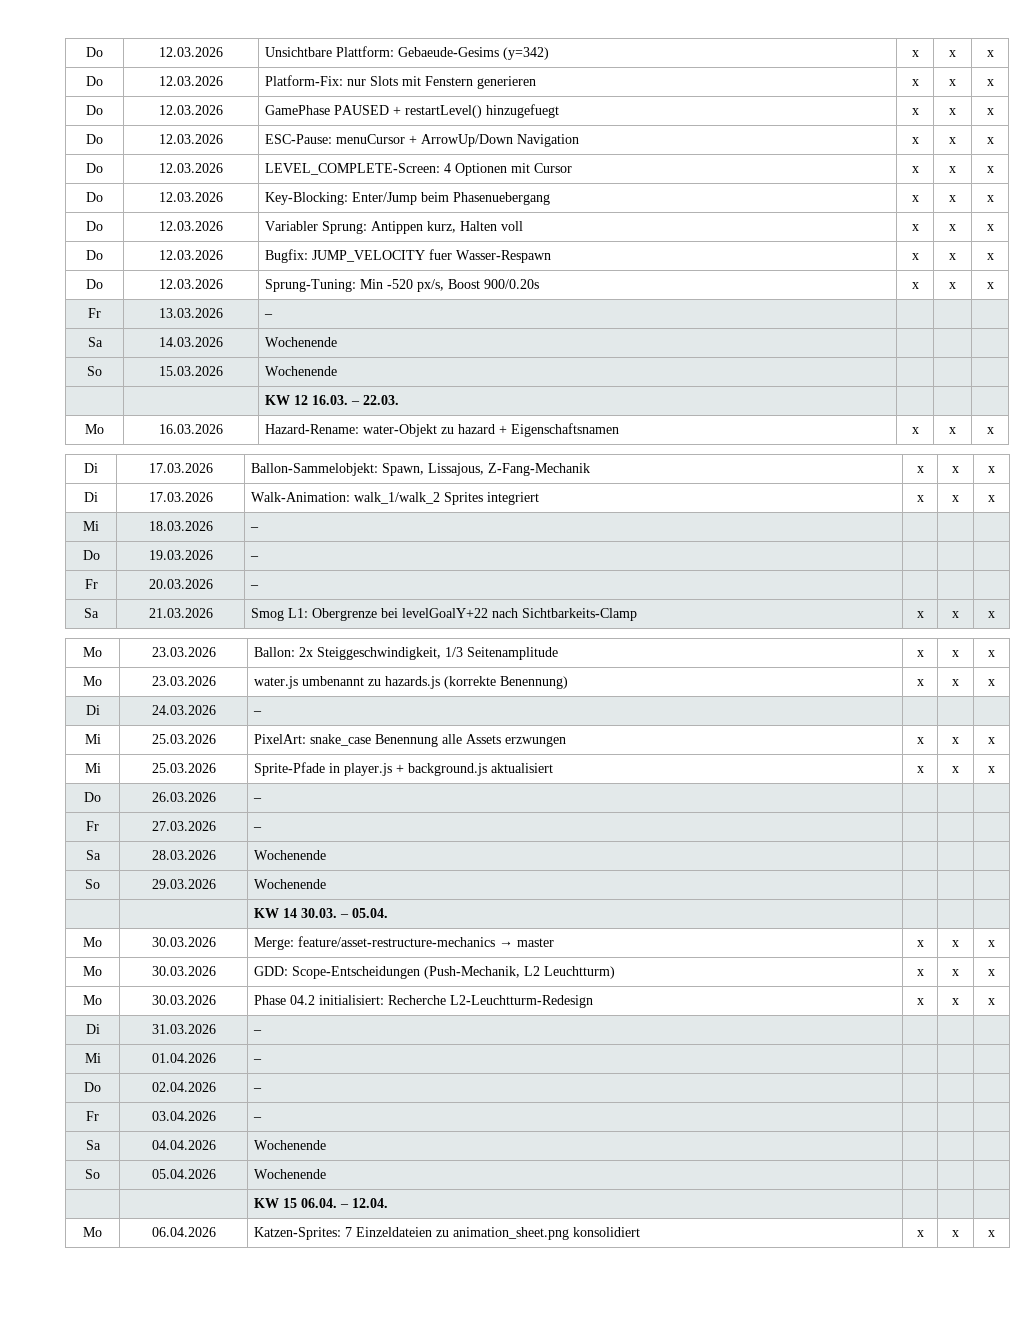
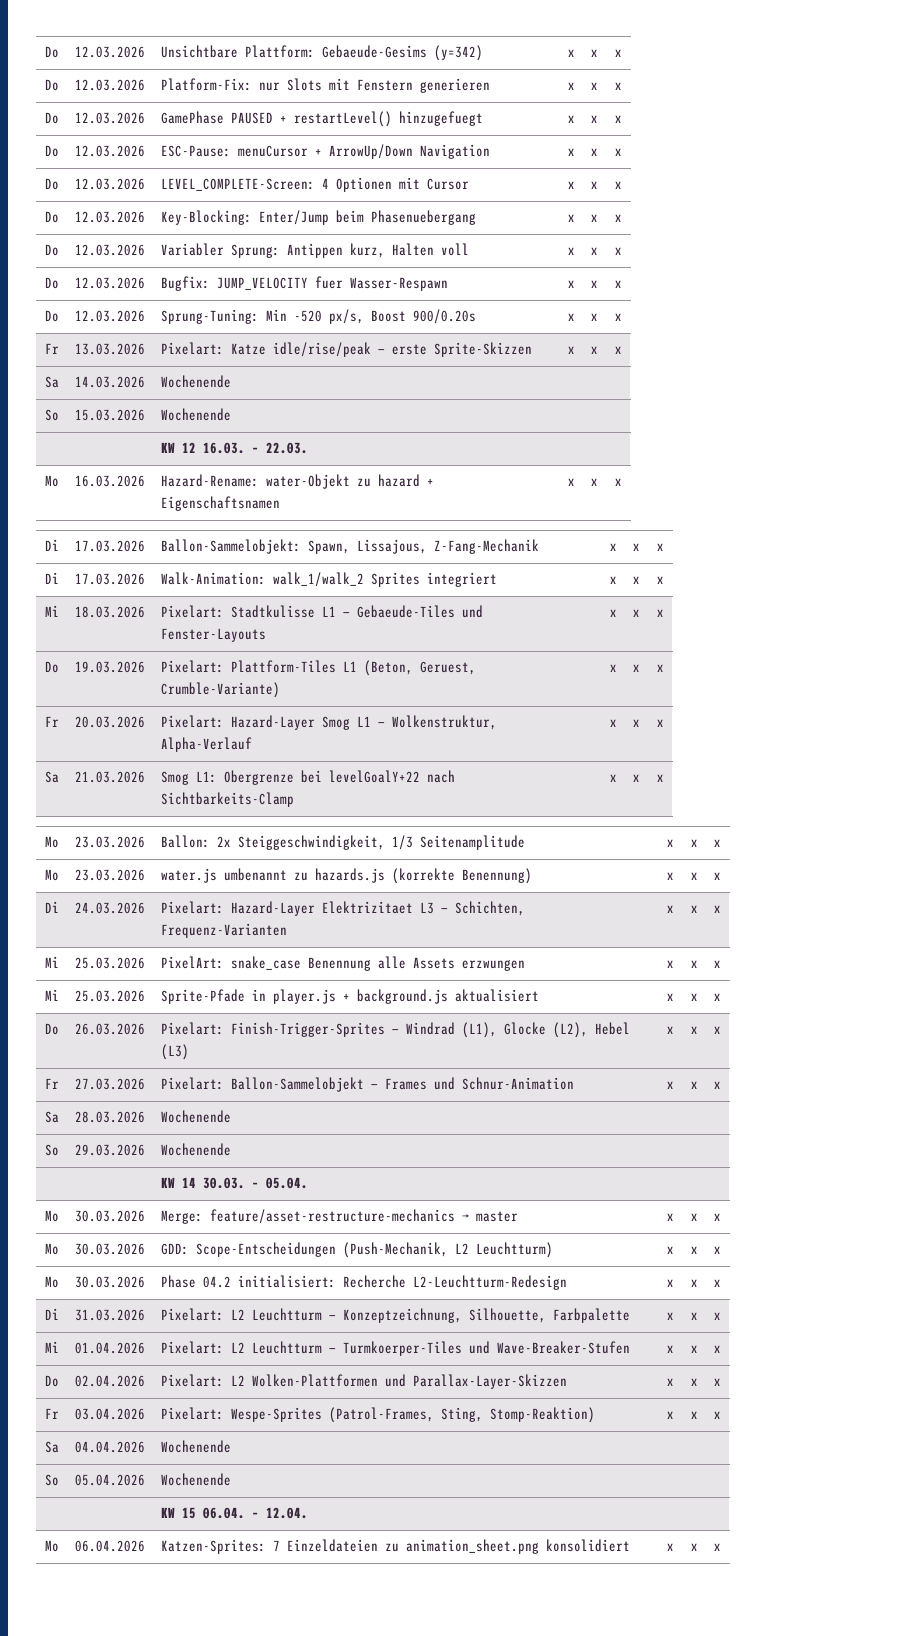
- Fr | 13.03.2026 | – | | |
+ Fr | 13.03.2026 | Pixelart: Katze idle/rise/peak — erste Sprite-Skizzen | x | x | x
- Mi | 18.03.2026 | – | | |
- Do | 19.03.2026 | – | | |
- Fr | 20.03.2026 | – | | |
+ Mi | 18.03.2026 | Pixelart: Stadtkulisse L1 — Gebaeude-Tiles und Fenster-Layouts | x | x | x
+ Do | 19.03.2026 | Pixelart: Plattform-Tiles L1 (Beton, Geruest, Crumble-Variante) | x | x | x
+ Fr | 20.03.2026 | Pixelart: Hazard-Layer Smog L1 — Wolkenstruktur, Alpha-Verlauf | x | x | x
- Di | 24.03.2026 | – | | |
+ Di | 24.03.2026 | Pixelart: Hazard-Layer Elektrizitaet L3 — Schichten, Frequenz-Varianten | x | x | x
- Do | 26.03.2026 | – | | |
- Fr | 27.03.2026 | – | | |
+ Do | 26.03.2026 | Pixelart: Finish-Trigger-Sprites — Windrad (L1), Glocke (L2), Hebel (L3) | x | x | x
+ Fr | 27.03.2026 | Pixelart: Ballon-Sammelobjekt — Frames und Schnur-Animation | x | x | x
- Di | 31.03.2026 | – | | |
- Mi | 01.04.2026 | – | | |
- Do | 02.04.2026 | – | | |
- Fr | 03.04.2026 | – | | |
+ Di | 31.03.2026 | Pixelart: L2 Leuchtturm — Konzeptzeichnung, Silhouette, Farbpalette | x | x | x
+ Mi | 01.04.2026 | Pixelart: L2 Leuchtturm — Turmkoerper-Tiles und Wave-Breaker-Stufen | x | x | x
+ Do | 02.04.2026 | Pixelart: L2 Wolken-Plattformen und Parallax-Layer-Skizzen | x | x | x
+ Fr | 03.04.2026 | Pixelart: Wespe-Sprites (Patrol-Frames, Sting, Stomp-Reaktion) | x | x | x

